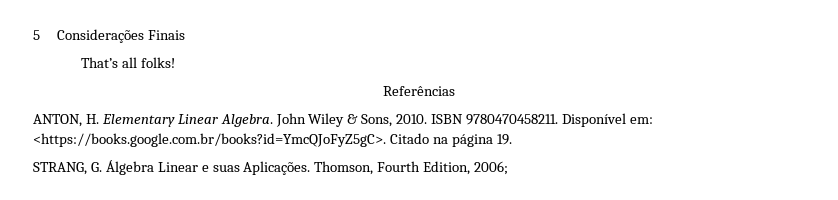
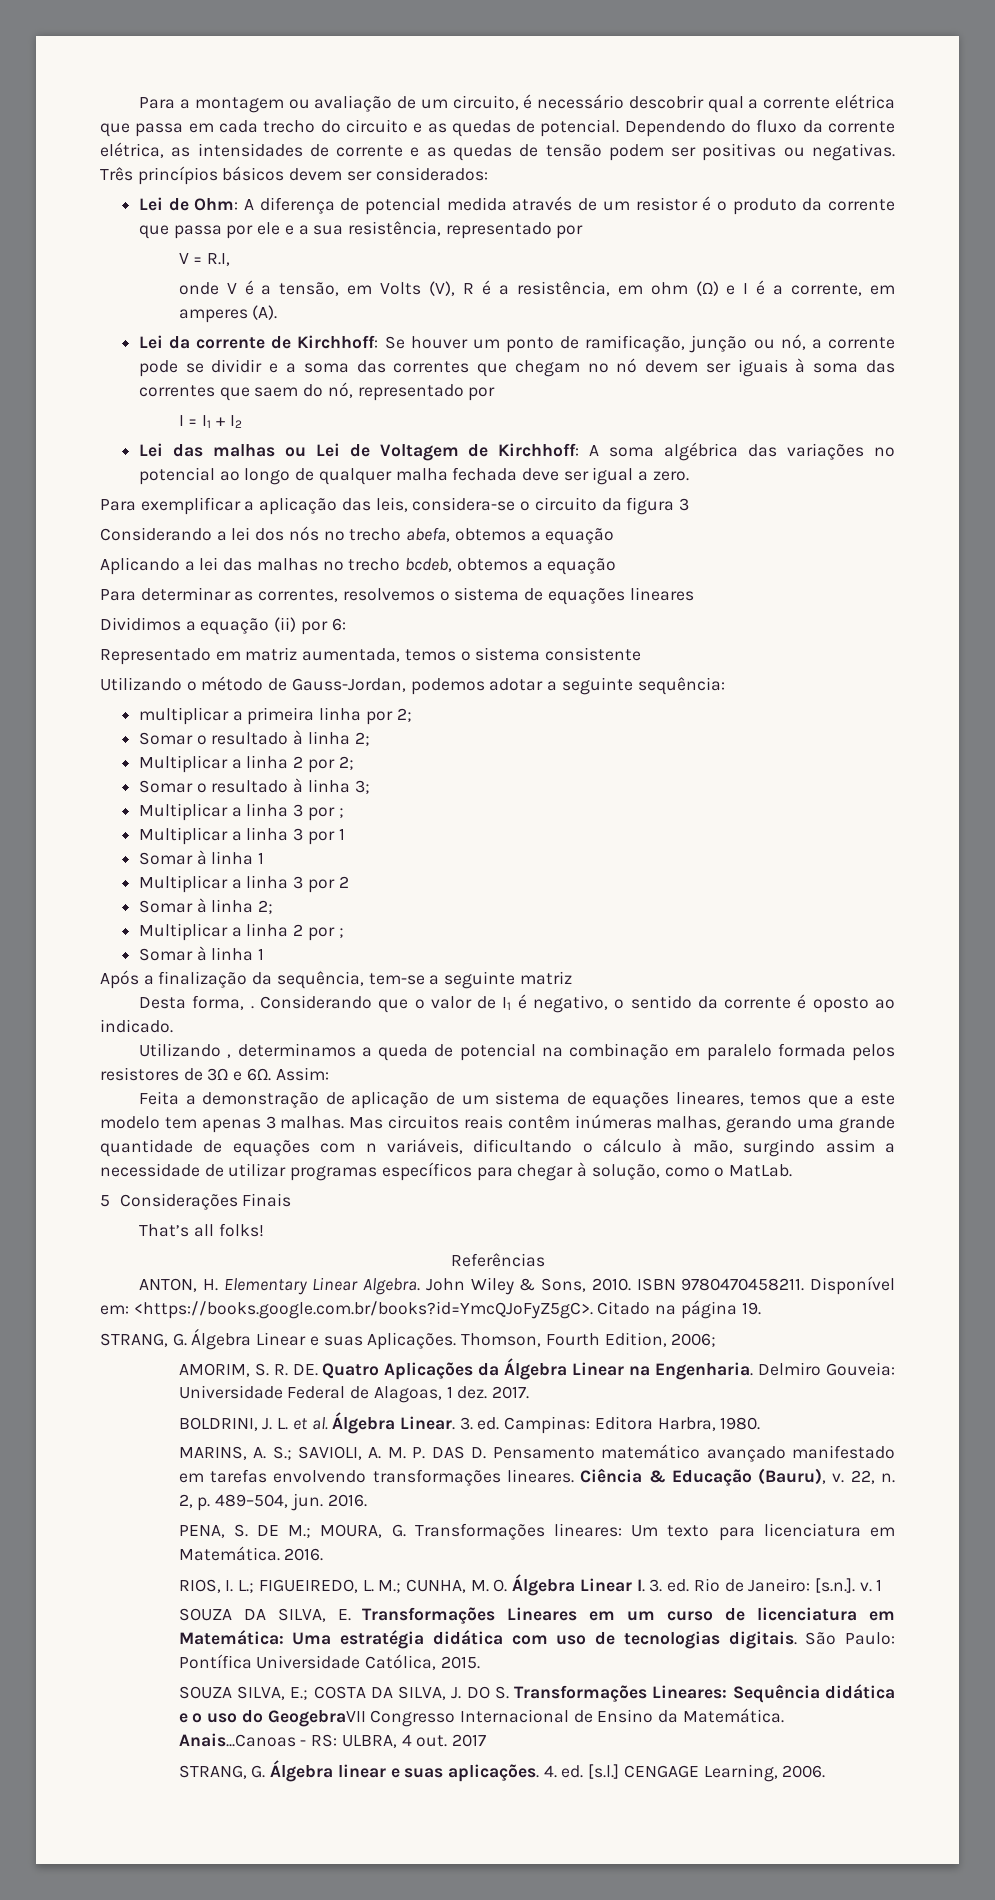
+ Para a montagem ou avaliação de um circuito, é necessário descobrir qual a corrente elétrica que passa em cada trecho do circuito e as quedas de potencial. Dependendo do fluxo da corrente elétrica, as intensidades de corrente e as quedas de tensão podem ser positivas ou negativas. Três princípios básicos devem ser considerados:
+ Lei de Ohm: A diferença de potencial medida através de um resistor é o produto da corrente que passa por ele e a sua resistência, representado por
+ V = R.I,
+ onde V é a tensão, em Volts (V), R é a resistência, em ohm (Ω) e I é a corrente, em amperes (A).
+ Lei da corrente de Kirchhoff: Se houver um ponto de ramificação, junção ou nó, a corrente pode se dividir e a soma das correntes que chegam no nó devem ser iguais à soma das correntes que saem do nó, representado por
+ I = I1 + I2
+ Lei das malhas ou Lei de Voltagem de Kirchhoff: A soma algébrica das variações no potencial ao longo de qualquer malha fechada deve ser igual a zero.
+ Para exemplificar a aplicação das leis, considera-se o circuito da figura 3
+ Considerando a lei dos nós no trecho abefa, obtemos a equação
+ Aplicando a lei das malhas no trecho bcdeb, obtemos a equação
+ Para determinar as correntes, resolvemos o sistema de equações lineares
+ Dividimos a equação (ii) por 6:
+ Representado em matriz aumentada, temos o sistema consistente
+ Utilizando o método de Gauss-Jordan, podemos adotar a seguinte sequência:
+ multiplicar a primeira linha por 2;
+ Somar o resultado à linha 2;
+ Multiplicar a linha 2 por 2;
+ Somar o resultado à linha 3;
+ Multiplicar a linha 3 por ;
+ Multiplicar a linha 3 por 1
+ Somar à linha 1
+ Multiplicar a linha 3 por 2
+ Somar à linha 2;
+ Multiplicar a linha 2 por ;
+ Somar à linha 1
+ Após a finalização da sequência, tem-se a seguinte matriz
+ Desta forma, . Considerando que o valor de I1 é negativo, o sentido da corrente é oposto ao indicado.
+ Utilizando , determinamos a queda de potencial na combinação em paralelo formada pelos resistores de 3Ω e 6Ω. Assim:
+ Feita a demonstração de aplicação de um sistema de equações lineares, temos que a este modelo tem apenas 3 malhas. Mas circuitos reais contêm inúmeras malhas, gerando uma grande quantidade de equações com n variáveis, dificultando o cálculo à mão, surgindo assim a necessidade de utilizar programas específicos para chegar à solução, como o MatLab.
+ AMORIM, S. R. DE. Quatro Aplicações da Álgebra Linear na Engenharia. Delmiro Gouveia: Universidade Federal de Alagoas, 1 dez. 2017.
+ BOLDRINI, J. L. et al. Álgebra Linear. 3. ed. Campinas: Editora Harbra, 1980.
+ MARINS, A. S.; SAVIOLI, A. M. P. DAS D. Pensamento matemático avançado manifestado em tarefas envolvendo transformações lineares. Ciência & Educação (Bauru), v. 22, n. 2, p. 489–504, jun. 2016.
+ PENA, S. DE M.; MOURA, G. Transformações lineares: Um texto para licenciatura em Matemática. 2016.
+ RIOS, I. L.; FIGUEIREDO, L. M.; CUNHA, M. O. Álgebra Linear I. 3. ed. Rio de Janeiro: [s.n.]. v. 1
+ SOUZA DA SILVA, E. Transformações Lineares em um curso de licenciatura em Matemática: Uma estratégia didática com uso de tecnologias digitais. São Paulo: Pontífica Universidade Católica, 2015.
+ SOUZA SILVA, E.; COSTA DA SILVA, J. DO S. Transformações Lineares: Sequência didática e o uso do GeogebraVII Congresso Internacional de Ensino da Matemática. Anais...Canoas - RS: ULBRA, 4 out. 2017
+ STRANG, G. Álgebra linear e suas aplicações. 4. ed. [s.l.] CENGAGE Learning, 2006.

